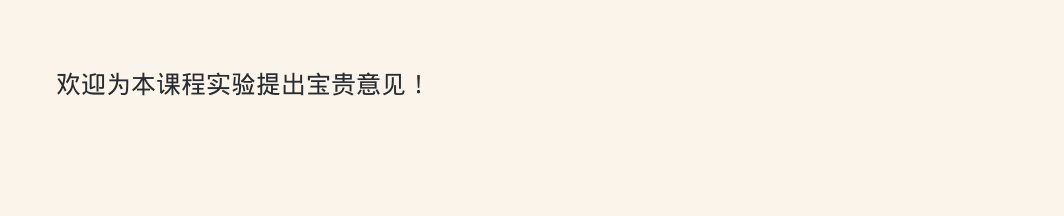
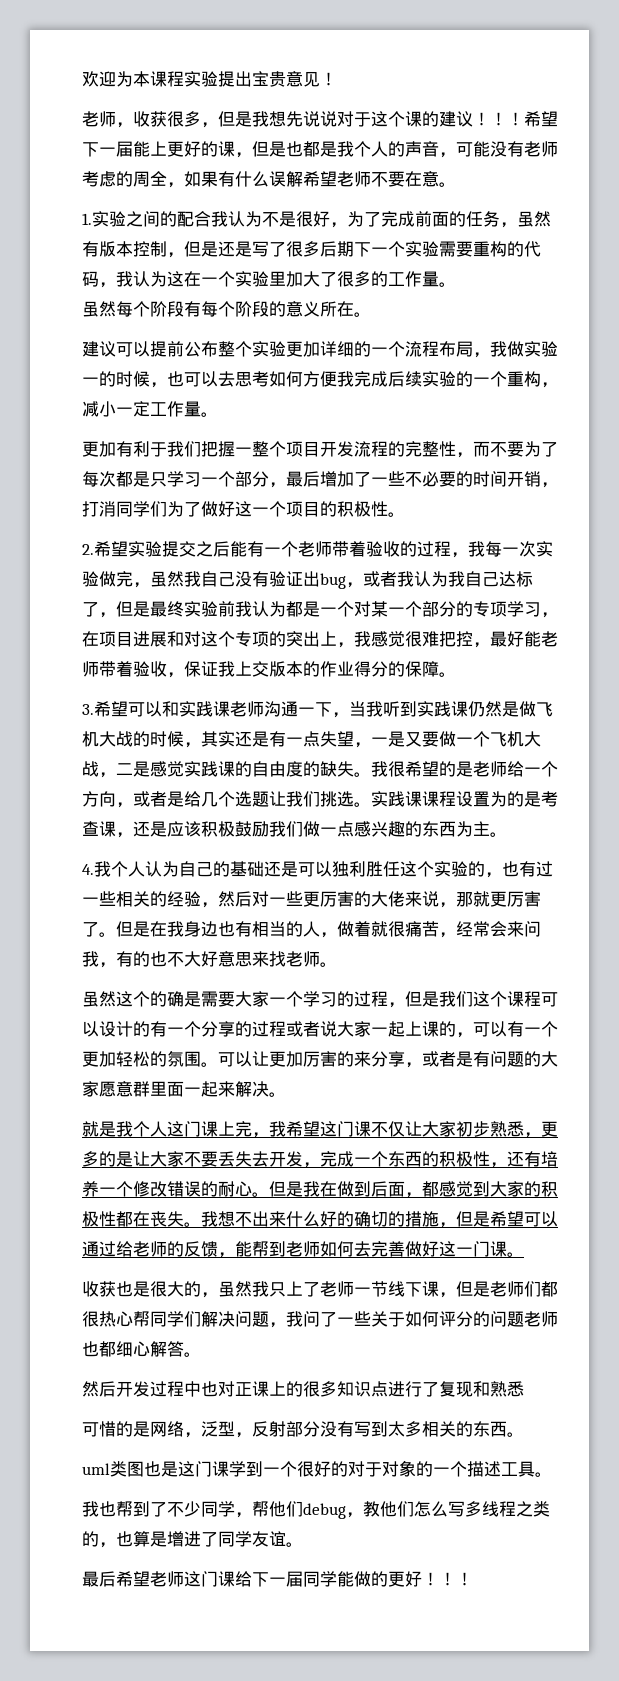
+ 老师，收获很多，但是我想先说说对于这个课的建议！！！希望下一届能上更好的课，但是也都是我个人的声音，可能没有老师考虑的周全，如果有什么误解希望老师不要在意。
+ 1.实验之间的配合我认为不是很好，为了完成前面的任务，虽然有版本控制，但是还是写了很多后期下一个实验需要重构的代码，我认为这在一个实验里加大了很多的工作量。
+ 虽然每个阶段有每个阶段的意义所在。
+ 建议可以提前公布整个实验更加详细的一个流程布局，我做实验一的时候，也可以去思考如何方便我完成后续实验的一个重构，减小一定工作量。
+ 更加有利于我们把握一整个项目开发流程的完整性，而不要为了每次都是只学习一个部分，最后增加了一些不必要的时间开销，打消同学们为了做好这一个项目的积极性。
+ 2.希望实验提交之后能有一个老师带着验收的过程，我每一次实验做完，虽然我自己没有验证出bug，或者我认为我自己达标了，但是最终实验前我认为都是一个对某一个部分的专项学习，在项目进展和对这个专项的突出上，我感觉很难把控，最好能老师带着验收，保证我上交版本的作业得分的保障。
+ 3.希望可以和实践课老师沟通一下，当我听到实践课仍然是做飞机大战的时候，其实还是有一点失望，一是又要做一个飞机大战，二是感觉实践课的自由度的缺失。我很希望的是老师给一个方向，或者是给几个选题让我们挑选。实践课课程设置为的是考查课，还是应该积极鼓励我们做一点感兴趣的东西为主。
+ 4.我个人认为自己的基础还是可以独利胜任这个实验的，也有过一些相关的经验，然后对一些更厉害的大佬来说，那就更厉害了。但是在我身边也有相当的人，做着就很痛苦，经常会来问我，有的也不大好意思来找老师。
+ 虽然这个的确是需要大家一个学习的过程，但是我们这个课程可以设计的有一个分享的过程或者说大家一起上课的，可以有一个更加轻松的氛围。可以让更加厉害的来分享，或者是有问题的大家愿意群里面一起来解决。
+ 就是我个人这门课上完，我希望这门课不仅让大家初步熟悉，更多的是让大家不要丢失去开发，完成一个东西的积极性，还有培养一个修改错误的耐心。但是我在做到后面，都感觉到大家的积极性都在丧失。我想不出来什么好的确切的措施，但是希望可以通过给老师的反馈，能帮到老师如何去完善做好这一门课。
+ 收获也是很大的，虽然我只上了老师一节线下课，但是老师们都很热心帮同学们解决问题，我问了一些关于如何评分的问题老师也都细心解答。
+ 然后开发过程中也对正课上的很多知识点进行了复现和熟悉
+ 可惜的是网络，泛型，反射部分没有写到太多相关的东西。
+ uml类图也是这门课学到一个很好的对于对象的一个描述工具。
+ 我也帮到了不少同学，帮他们debug，教他们怎么写多线程之类的，也算是增进了同学友谊。
+ 最后希望老师这门课给下一届同学能做的更好！！！

